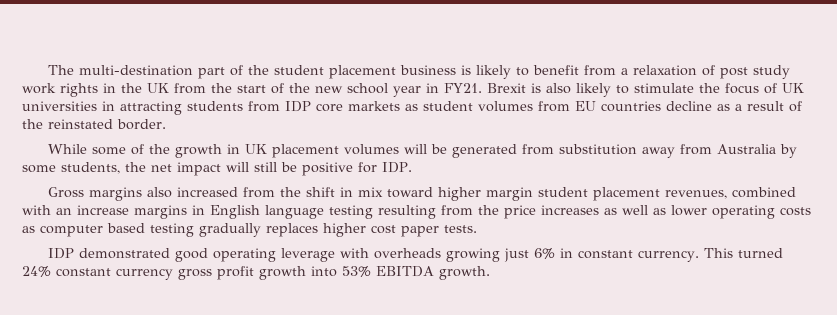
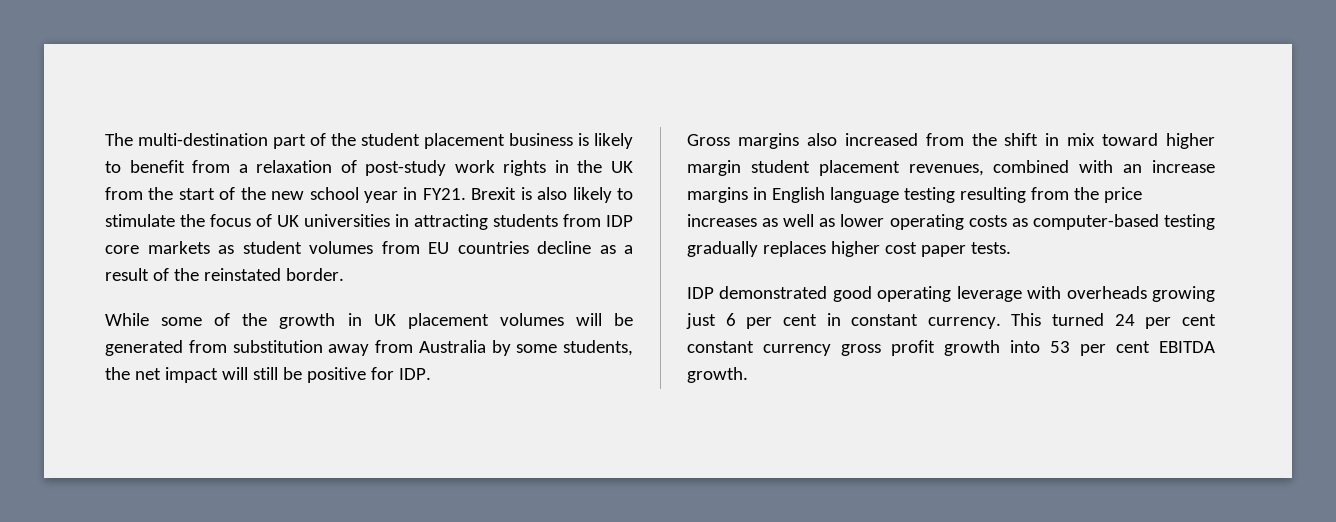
- The multi-destination part of the student placement business is likely to benefit from a relaxation of post study work rights in the UK from the start of the new school year in FY21.
+ The multi-destination part of the student placement business is likely to benefit from a relaxation of post-study work rights in the UK from the start of the new school year in FY21.
- Gross margins also increased from the shift in mix toward higher margin student placement revenues, combined with an increase margins in English language testing resulting from the price increases as well as lower operating costs as computer based testing gradually replaces higher cost paper tests.
+ Gross margins also increased from the shift in mix toward higher margin student placement revenues, combined with an increase margins in English language testing resulting from the price increases as well as lower operating costs as computer-based testing gradually replaces higher cost paper tests.
- IDP demonstrated good operating leverage with overheads growing just 6% in constant currency.
+ IDP demonstrated good operating leverage with overheads growing just 6 per cent in constant currency.
- This turned 24% constant currency gross profit growth into 53% EBITDA growth.
+ This turned 24 per cent constant currency gross profit growth into 53 per cent EBITDA growth.

